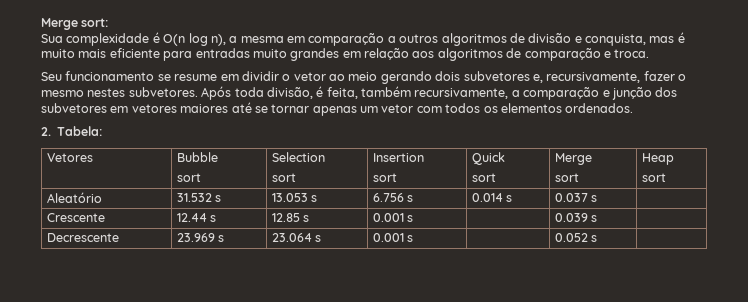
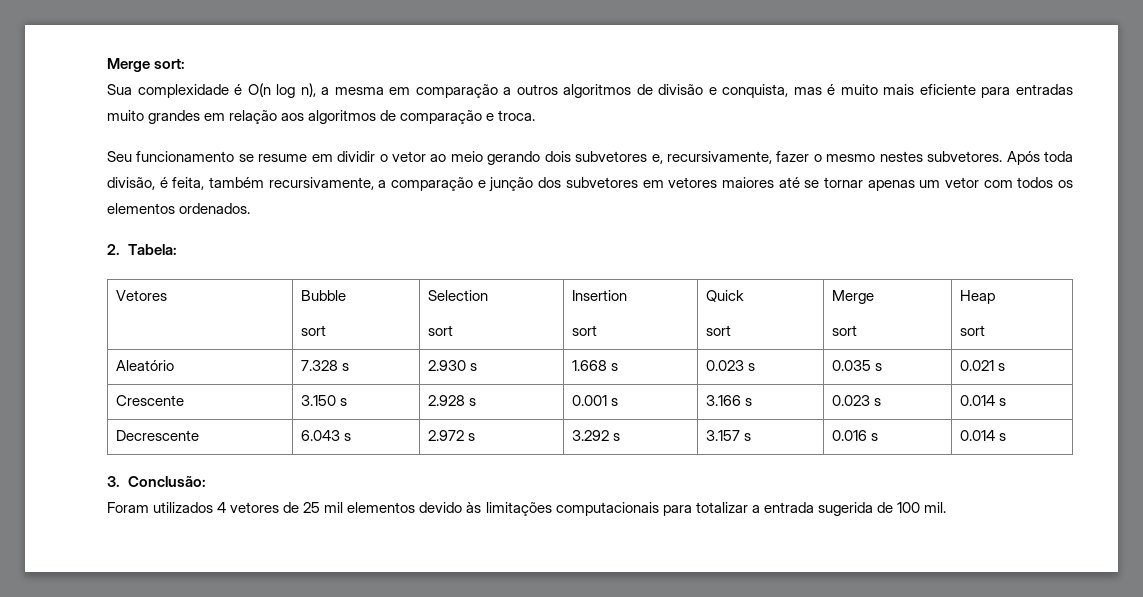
- Aleatório | 31.532 s | 13.053 s | 6.756 s | 0.014 s | 0.037 s |
+ Aleatório | 7.328 s | 2.930 s | 1.668 s | 0.023 s | 0.035 s | 0.021 s
- Crescente | 12.44 s | 12.85 s | 0.001 s | | 0.039 s |
+ Crescente | 3.150 s | 2.928 s | 0.001 s | 3.166 s | 0.023 s | 0.014 s
- Decrescente | 23.969 s | 23.064 s | 0.001 s | | 0.052 s |
+ Decrescente | 6.043 s | 2.972 s | 3.292 s | 3.157 s | 0.016 s | 0.014 s
+ 3. Conclusão:
+ Foram utilizados 4 vetores de 25 mil elementos devido às limitações computacionais para totalizar a entrada sugerida de 100 mil.

